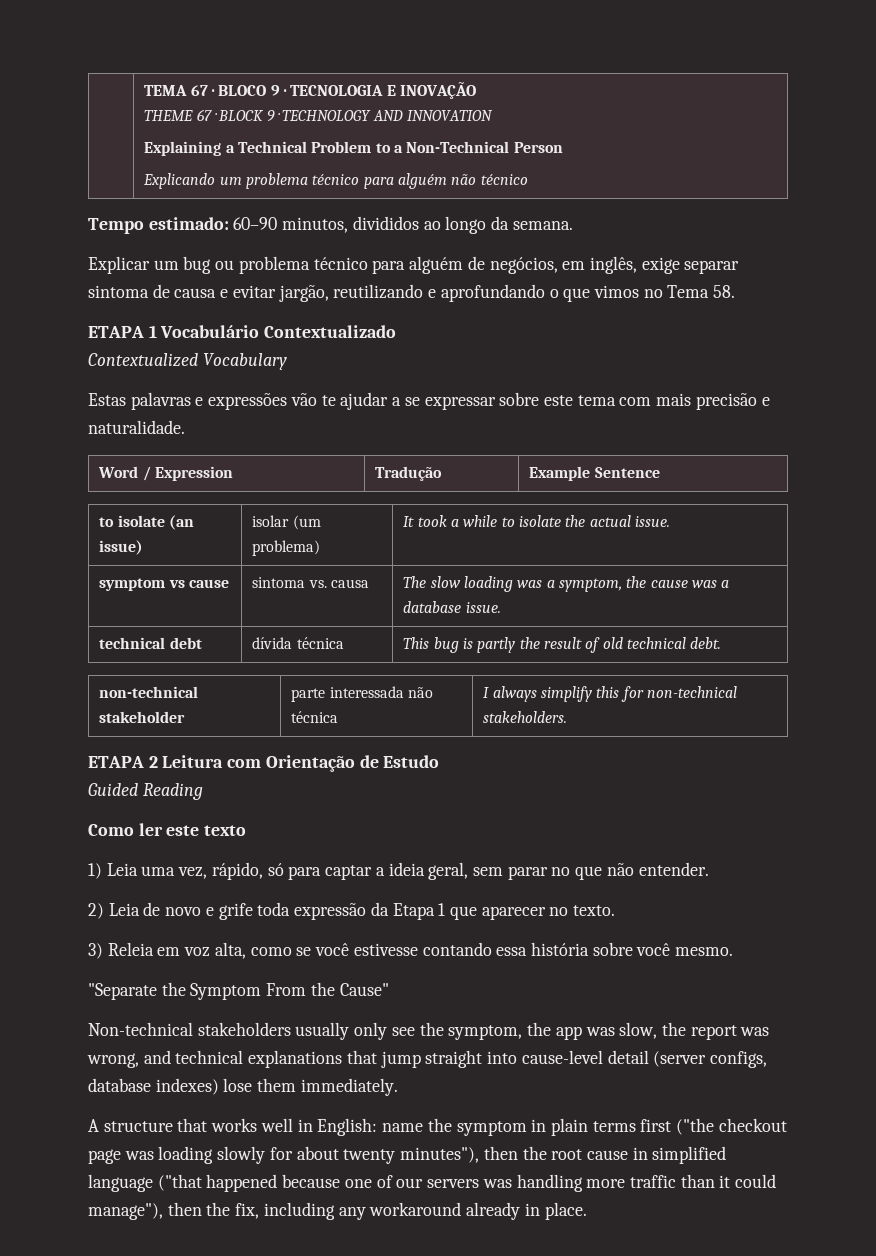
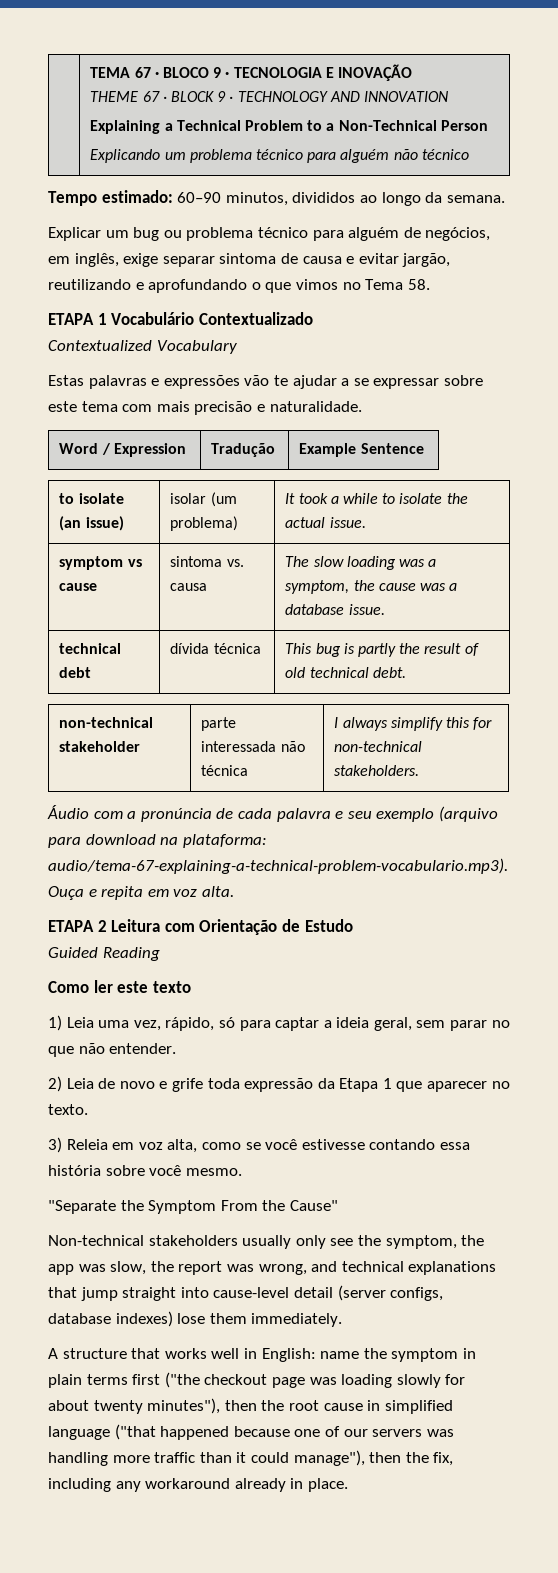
+ Áudio com a pronúncia de cada palavra e seu exemplo (arquivo para download na plataforma: audio/tema-67-explaining-a-technical-problem-vocabulario.mp3). Ouça e repita em voz alta.

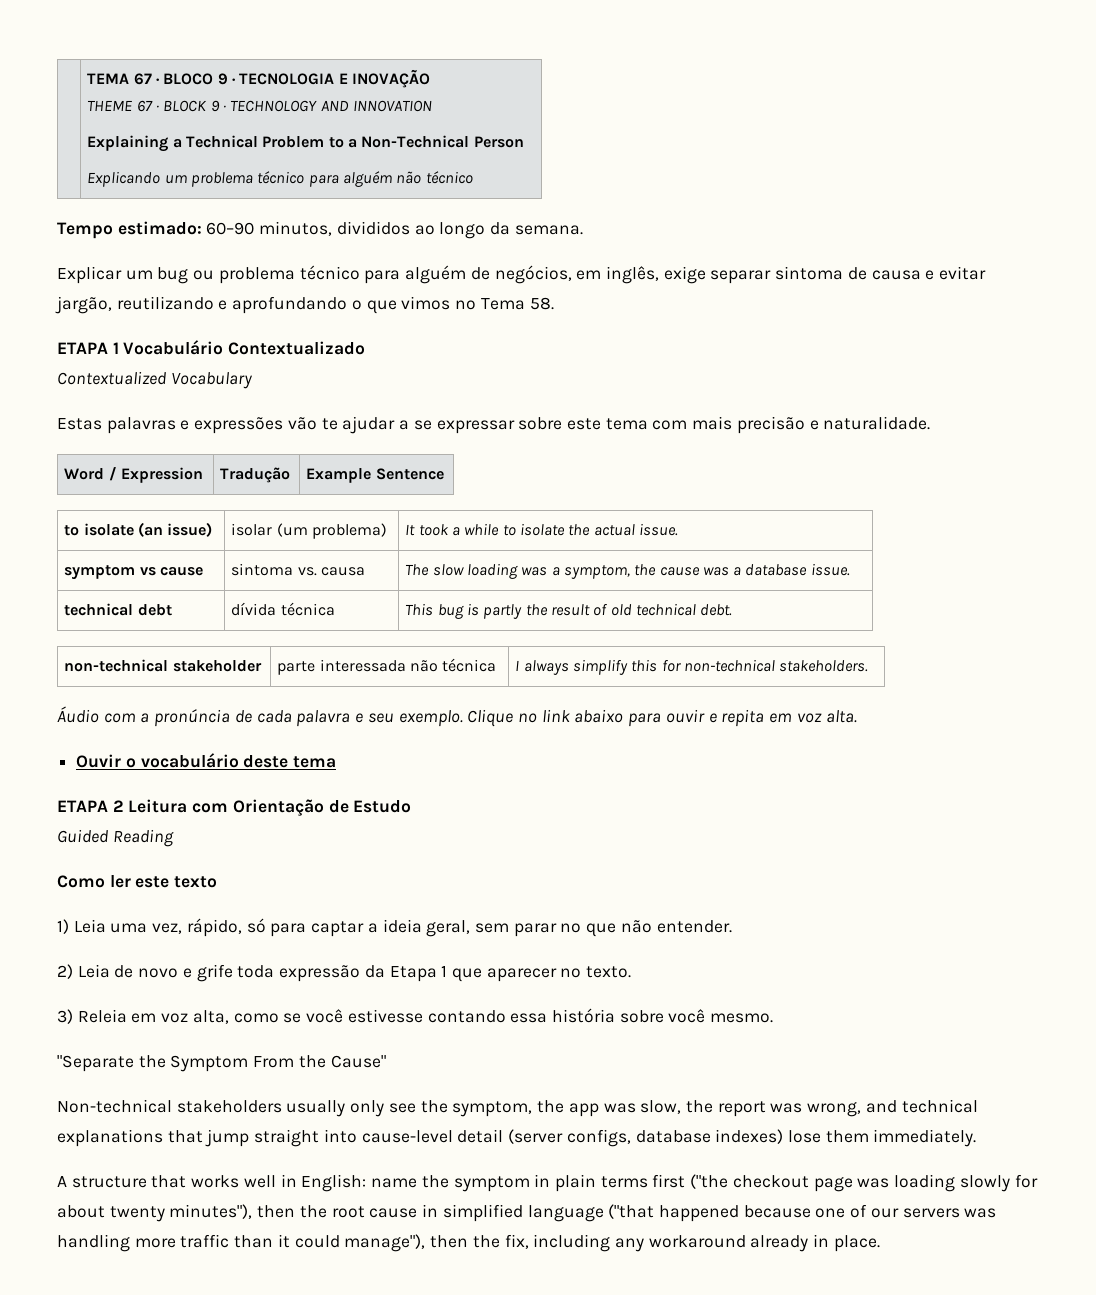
- Áudio com a pronúncia de cada palavra e seu exemplo (arquivo para download na plataforma: audio/tema-67-explaining-a-technical-problem-vocabulario.mp3). Ouça e repita em voz alta.
+ Áudio com a pronúncia de cada palavra e seu exemplo. Clique no link abaixo para ouvir e repita em voz alta.
+ Ouvir o vocabulário deste tema

